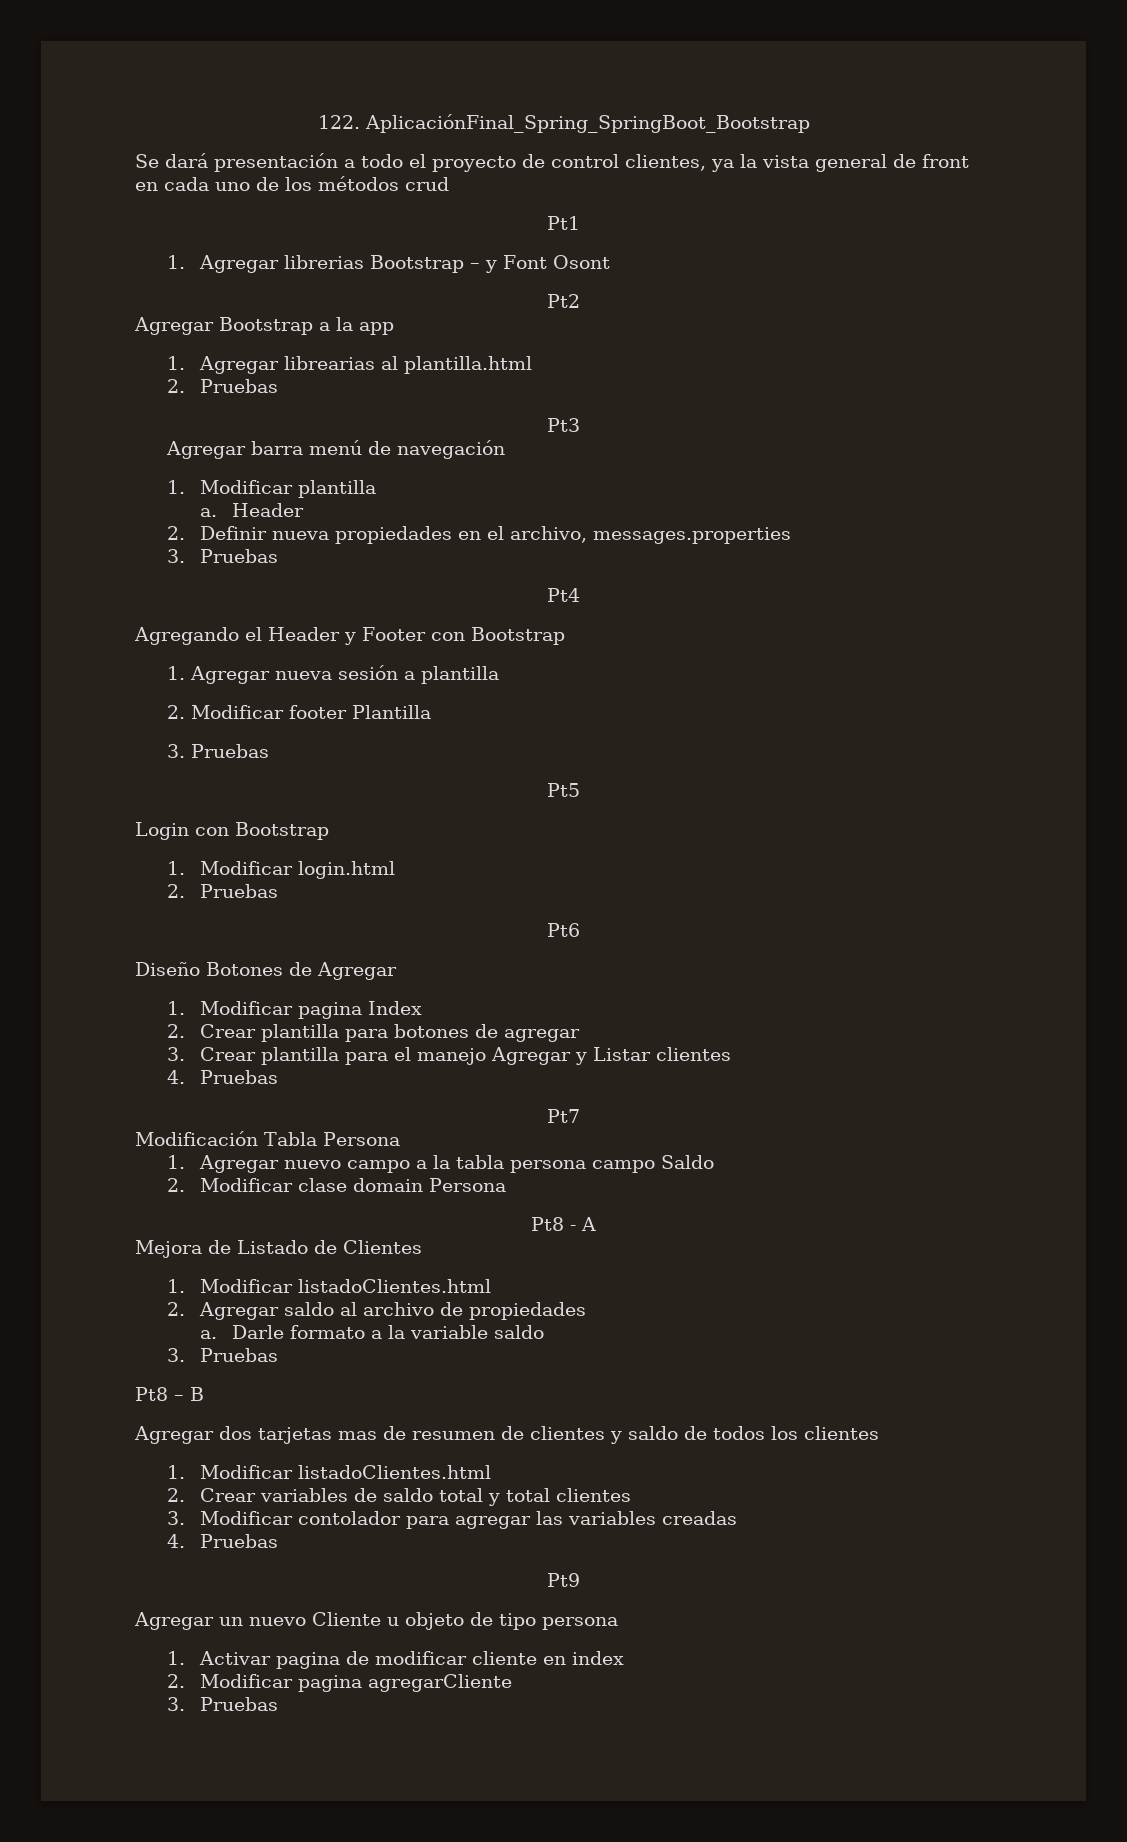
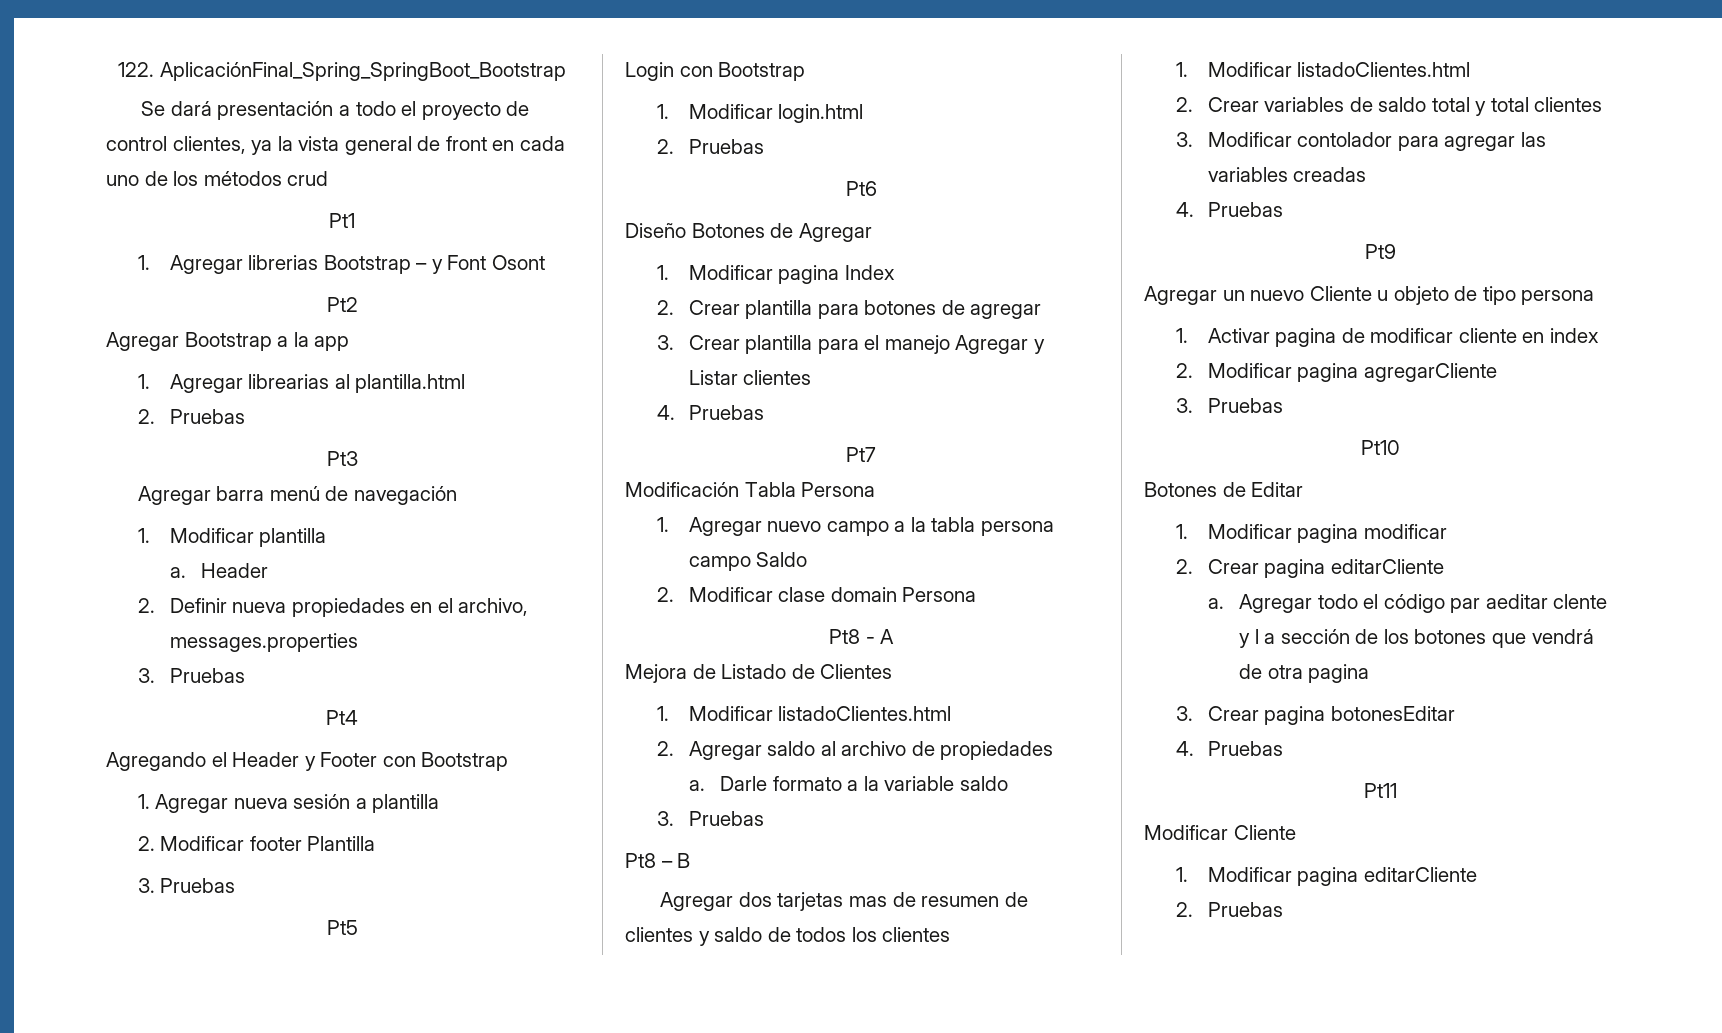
+ Pt10
+ Botones de Editar
+ 1. Modificar pagina modificar
+ 2. Crear pagina editarCliente
+ a. Agregar todo el código par aeditar clente y l a sección de los botones que vendrá de otra pagina
+ 3. Crear pagina botonesEditar
+ 4. Pruebas
+ Pt11
+ Modificar Cliente
+ 1. Modificar pagina editarCliente
+ 2. Pruebas

